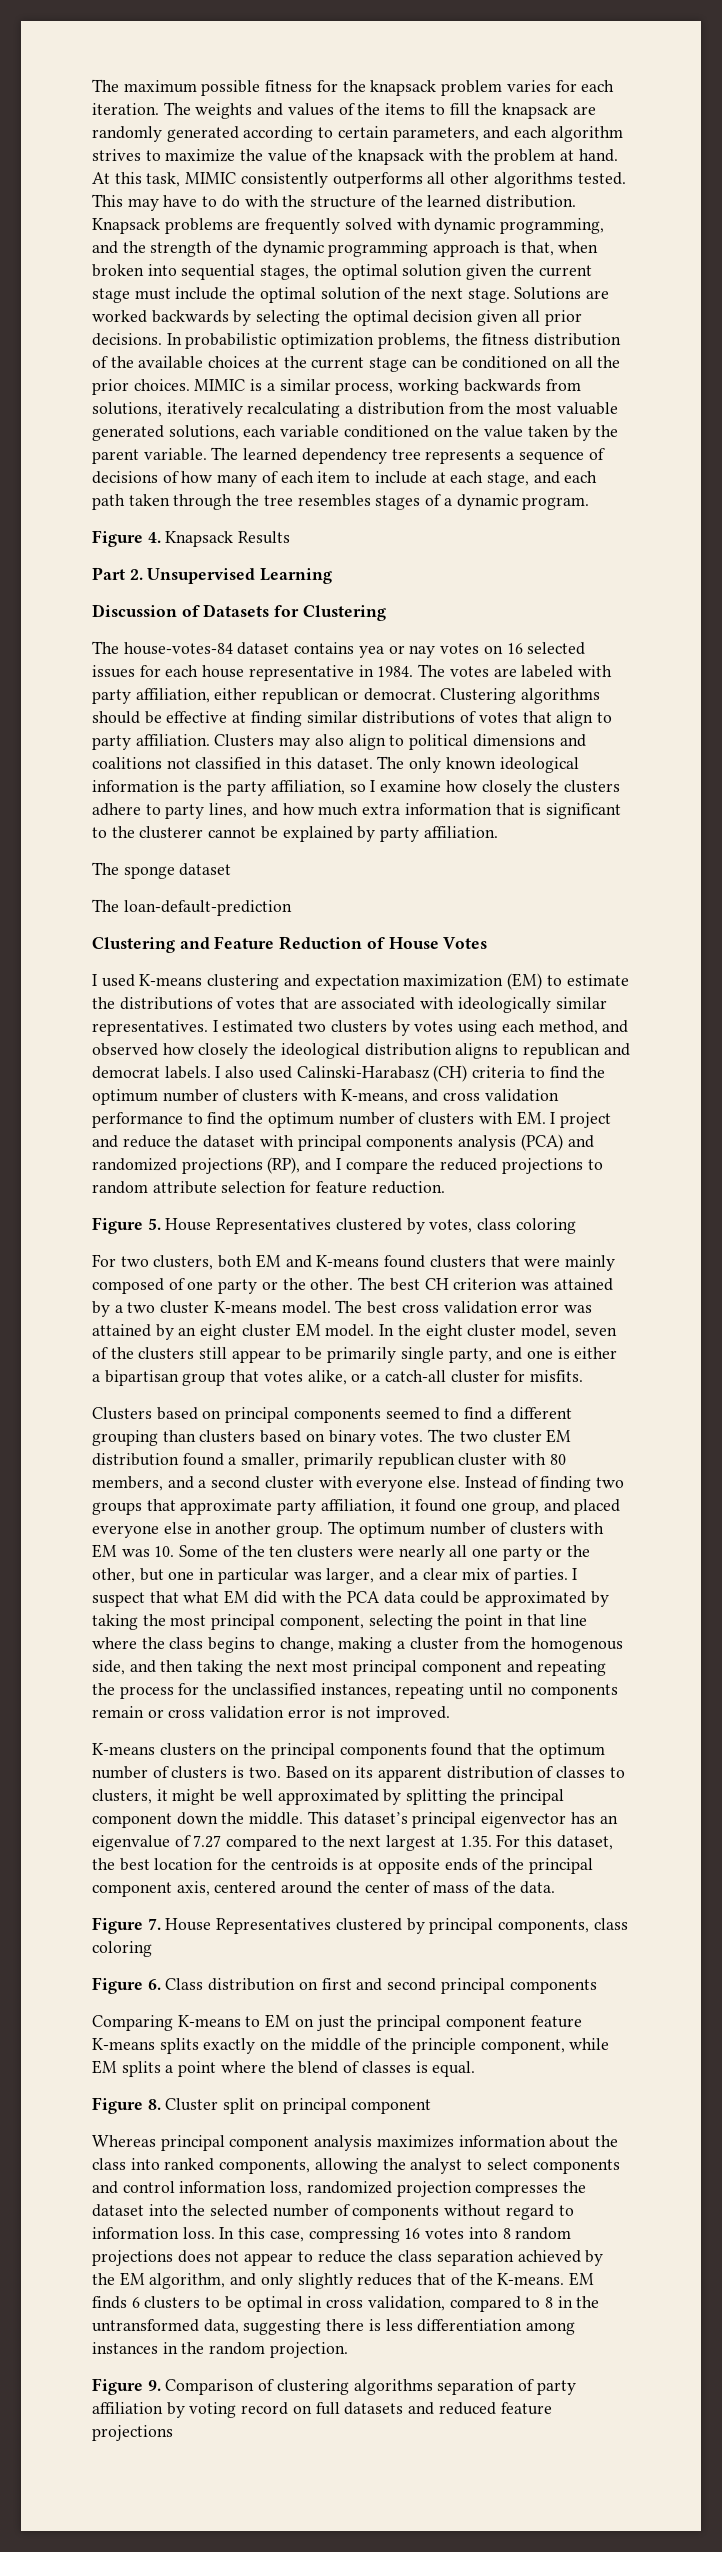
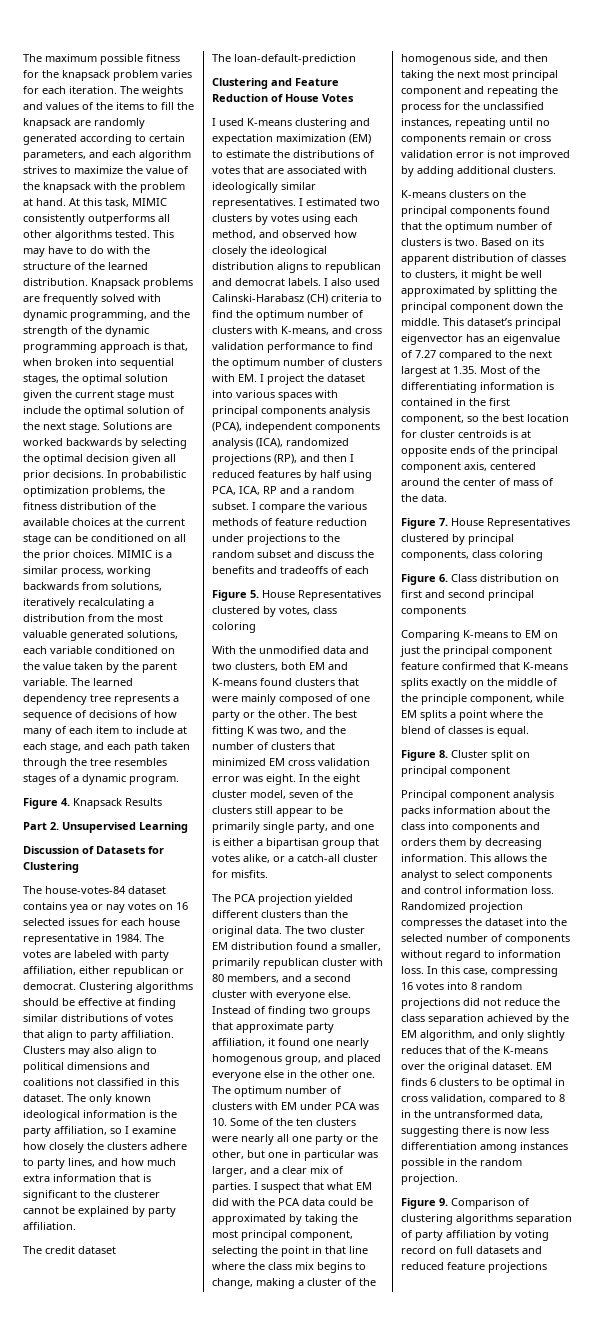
- The sponge dataset
+ The credit dataset
- I also used Calinski-Harabasz (CH) criteria to find the optimum number of clusters with K-means, and cross validation performance to find the optimum number of clusters with EM. I project and reduce the dataset with principal components analysis (PCA) and randomized projections (RP), and I compare the reduced projections to random attribute selection for feature reduction.
+ I also used Calinski-Harabasz (CH) criteria to find the optimum number of clusters with K-means, and cross validation performance to find the optimum number of clusters with EM. I project the dataset into various spaces with principal components analysis (PCA), independent components analysis (ICA), randomized projections (RP), and then I reduced features by half using PCA, ICA, RP and a random subset. I compare the various methods of feature reduction under projections to the random subset and discuss the benefits and tradeoffs of each
- For two clusters, both EM and K-means found clusters that were mainly composed of one party or the other.
+ With the unmodified data and two clusters, both EM and K-means found clusters that were mainly composed of one party or the other.
- The best CH criterion was attained by a two cluster K-means model. The best cross validation error was attained by an eight cluster EM model.
+ The best fitting K was two, and the number of clusters that minimized EM cross validation error was eight.
- Clusters based on principal components seemed to find a different grouping than clusters based on binary votes.
+ The PCA projection yielded different clusters than the original data.
- Instead of finding two groups that approximate party affiliation, it found one group, and placed everyone else in another group.
+ Instead of finding two groups that approximate party affiliation, it found one nearly homogenous group, and placed everyone else in the other one.
- The optimum number of clusters with EM was 10. Some of the ten clusters were nearly all one party or the other, but one in particular was larger, and a clear mix of parties.
+ The optimum number of clusters with EM under PCA was 10. Some of the ten clusters were nearly all one party or the other, but one in particular was larger, and a clear mix of parties.
- I suspect that what EM did with the PCA data could be approximated by taking the most principal component, selecting the point in that line where the class begins to change, making a cluster from the homogenous side, and then taking the next most principal component and repeating the process for the unclassified instances, repeating until no components remain or cross validation error is not improved.
+ I suspect that what EM did with the PCA data could be approximated by taking the most principal component, selecting the point in that line where the class mix begins to change, making a cluster of the homogenous side, and then taking the next most principal component and repeating the process for the unclassified instances, repeating until no components remain or cross validation error is not improved by adding additional clusters.
- This dataset’s principal eigenvector has an eigenvalue of 7.27 compared to the next largest at 1.35. For this dataset, the best location for the centroids is at opposite ends of the principal component axis, centered around the center of mass of the data.
+ This dataset’s principal eigenvector has an eigenvalue of 7.27 compared to the next largest at 1.35. Most of the differentiating information is contained in the first component, so the best location for cluster centroids is at opposite ends of the principal component axis, centered around the center of mass of the data.
- Comparing K-means to EM on just the principal component feature K-means splits exactly on the middle of the principle component, while EM splits a point where the blend of classes is equal.
+ Comparing K-means to EM on just the principal component feature confirmed that K-means splits exactly on the middle of the principle component, while EM splits a point where the blend of classes is equal.
- Whereas principal component analysis maximizes information about the class into ranked components, allowing the analyst to select components and control information loss, randomized projection compresses the dataset into the selected number of components without regard to information loss.
+ Principal component analysis packs information about the class into components and orders them by decreasing information. This allows the analyst to select components and control information loss. Randomized projection compresses the dataset into the selected number of components without regard to information loss.
- In this case, compressing 16 votes into 8 random projections does not appear to reduce the class separation achieved by the EM algorithm, and only slightly reduces that of the K-means.
+ In this case, compressing 16 votes into 8 random projections did not reduce the class separation achieved by the EM algorithm, and only slightly reduces that of the K-means over the original dataset.
- EM finds 6 clusters to be optimal in cross validation, compared to 8 in the untransformed data, suggesting there is less differentiation among instances in the random projection.
+ EM finds 6 clusters to be optimal in cross validation, compared to 8 in the untransformed data, suggesting there is now less differentiation among instances possible in the random projection.

